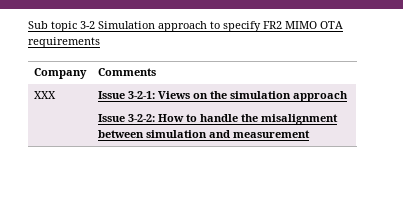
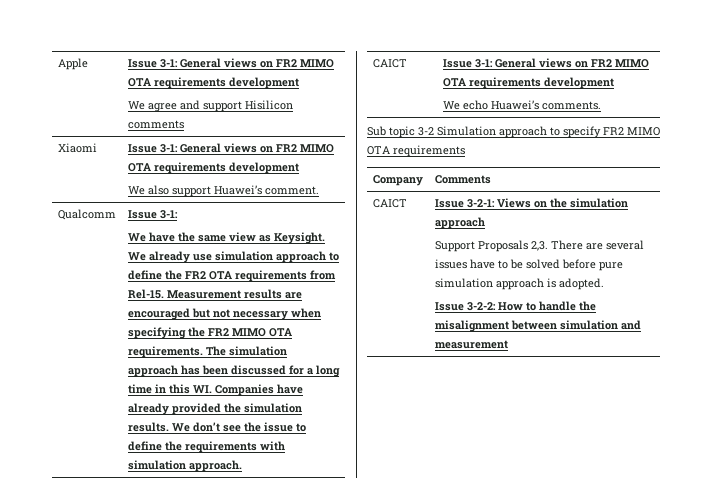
+ Apple | Issue 3-1: General views on FR2 MIMO OTA requirements development
+ We agree and support Hisilicon comments
+ Xiaomi | Issue 3-1: General views on FR2 MIMO OTA requirements development
+ We also support Huawei’s comment.
+ Qualcomm | Issue 3-1:
+ We have the same view as Keysight. We already use simulation approach to define the FR2 OTA requirements from Rel-15. Measurement results are encouraged but not necessary when specifying the FR2 MIMO OTA requirements. The simulation approach has been discussed for a long time in this WI. Companies have already provided the simulation results. We don’t see the issue to define the requirements with simulation approach.
+ CAICT | Issue 3-1: General views on FR2 MIMO OTA requirements development
+ We echo Huawei’s comments.
- XXX | Issue 3-2-1: Views on the simulation approach
+ CAICT | Issue 3-2-1: Views on the simulation approach
+ Support Proposals 2,3. There are several issues have to be solved before pure simulation approach is adopted.

